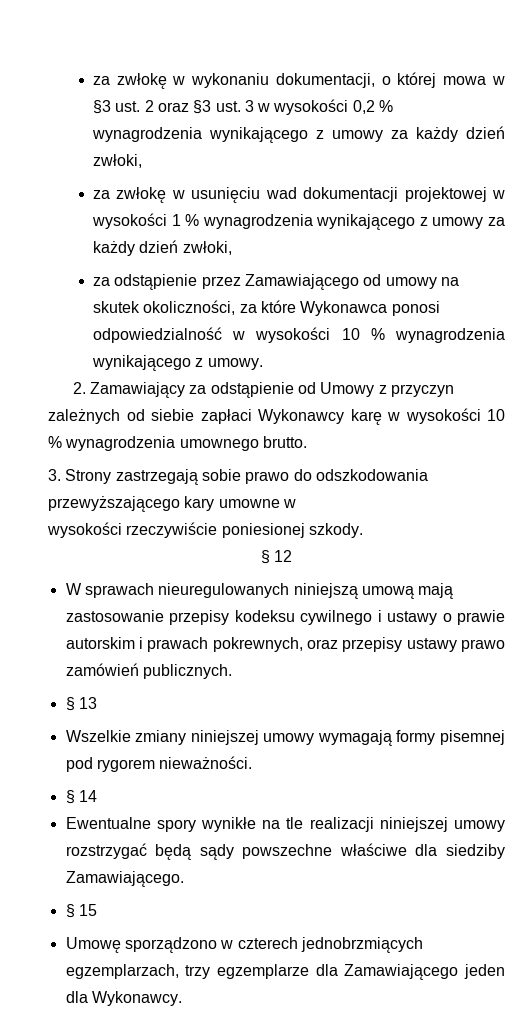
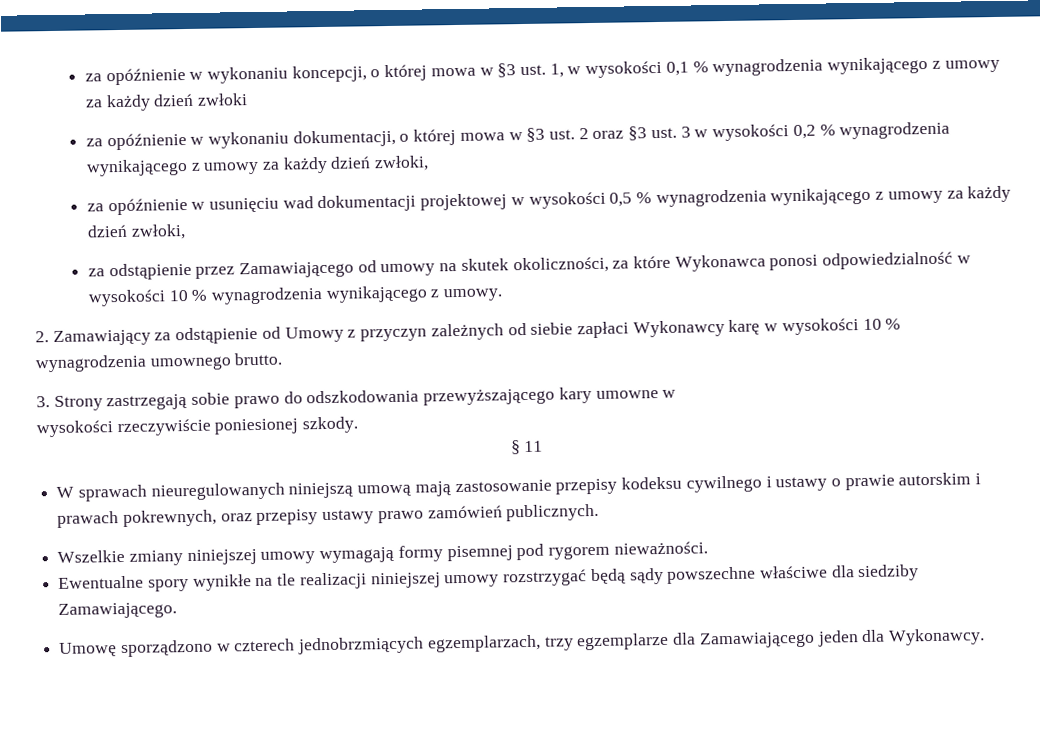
- za zwłokę w wykonaniu dokumentacji, o której mowa w §3 ust. 2 oraz §3 ust. 3 w wysokości 0,2 % wynagrodzenia wynikającego z umowy za każdy dzień zwłoki,
+ za opóźnienie w wykonaniu koncepcji, o której mowa w §3 ust. 1, w wysokości 0,1 % wynagrodzenia wynikającego z umowy za każdy dzień zwłoki
+ za opóźnienie w wykonaniu dokumentacji, o której mowa w §3 ust. 2 oraz §3 ust. 3 w wysokości 0,2 % wynagrodzenia wynikającego z umowy za każdy dzień zwłoki,
- za zwłokę w usunięciu wad dokumentacji projektowej w wysokości 1 % wynagrodzenia wynikającego z umowy za każdy dzień zwłoki,
+ za opóźnienie w usunięciu wad dokumentacji projektowej w wysokości 0,5 % wynagrodzenia wynikającego z umowy za każdy dzień zwłoki,
- § 12
+ § 11
- § 13
- § 14
- § 15

